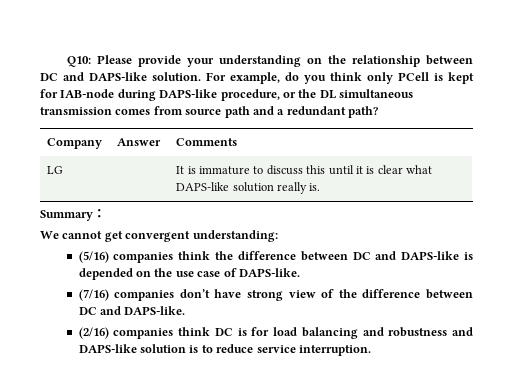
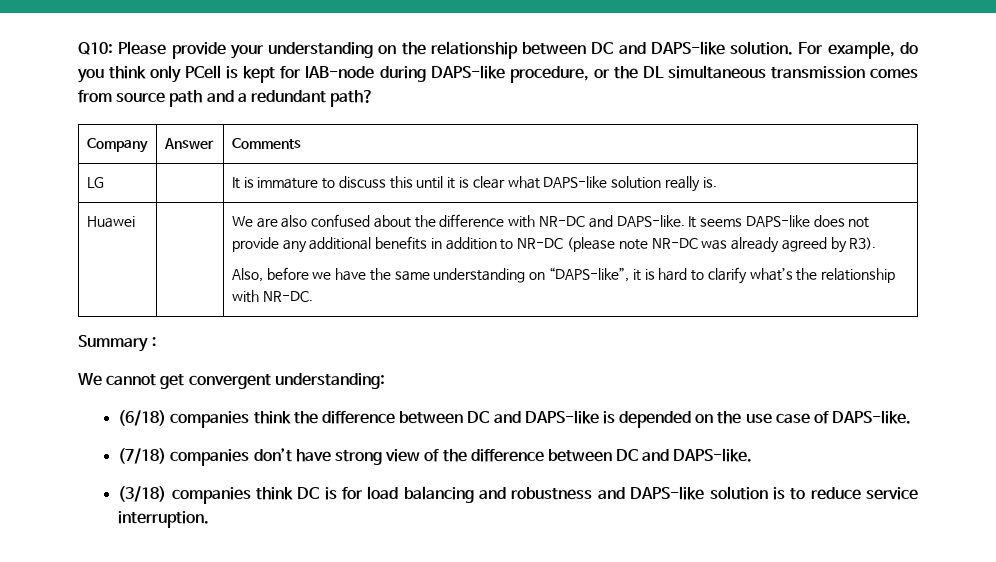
+ Huawei | | We are also confused about the difference with NR-DC and DAPS-like. It seems DAPS-like does not provide any additional benefits in addition to NR-DC (please note NR-DC was already agreed by R3).
+ Also, before we have the same understanding on “DAPS-like”, it is hard to clarify what’s the relationship with NR-DC.
- (5/16) companies think the difference between DC and DAPS-like is depended on the use case of DAPS-like.
+ (6/18) companies think the difference between DC and DAPS-like is depended on the use case of DAPS-like.
- (7/16) companies don’t have strong view of the difference between DC and DAPS-like.
+ (7/18) companies don’t have strong view of the difference between DC and DAPS-like.
- (2/16) companies think DC is for load balancing and robustness and DAPS-like solution is to reduce service interruption.
+ (3/18) companies think DC is for load balancing and robustness and DAPS-like solution is to reduce service interruption.

